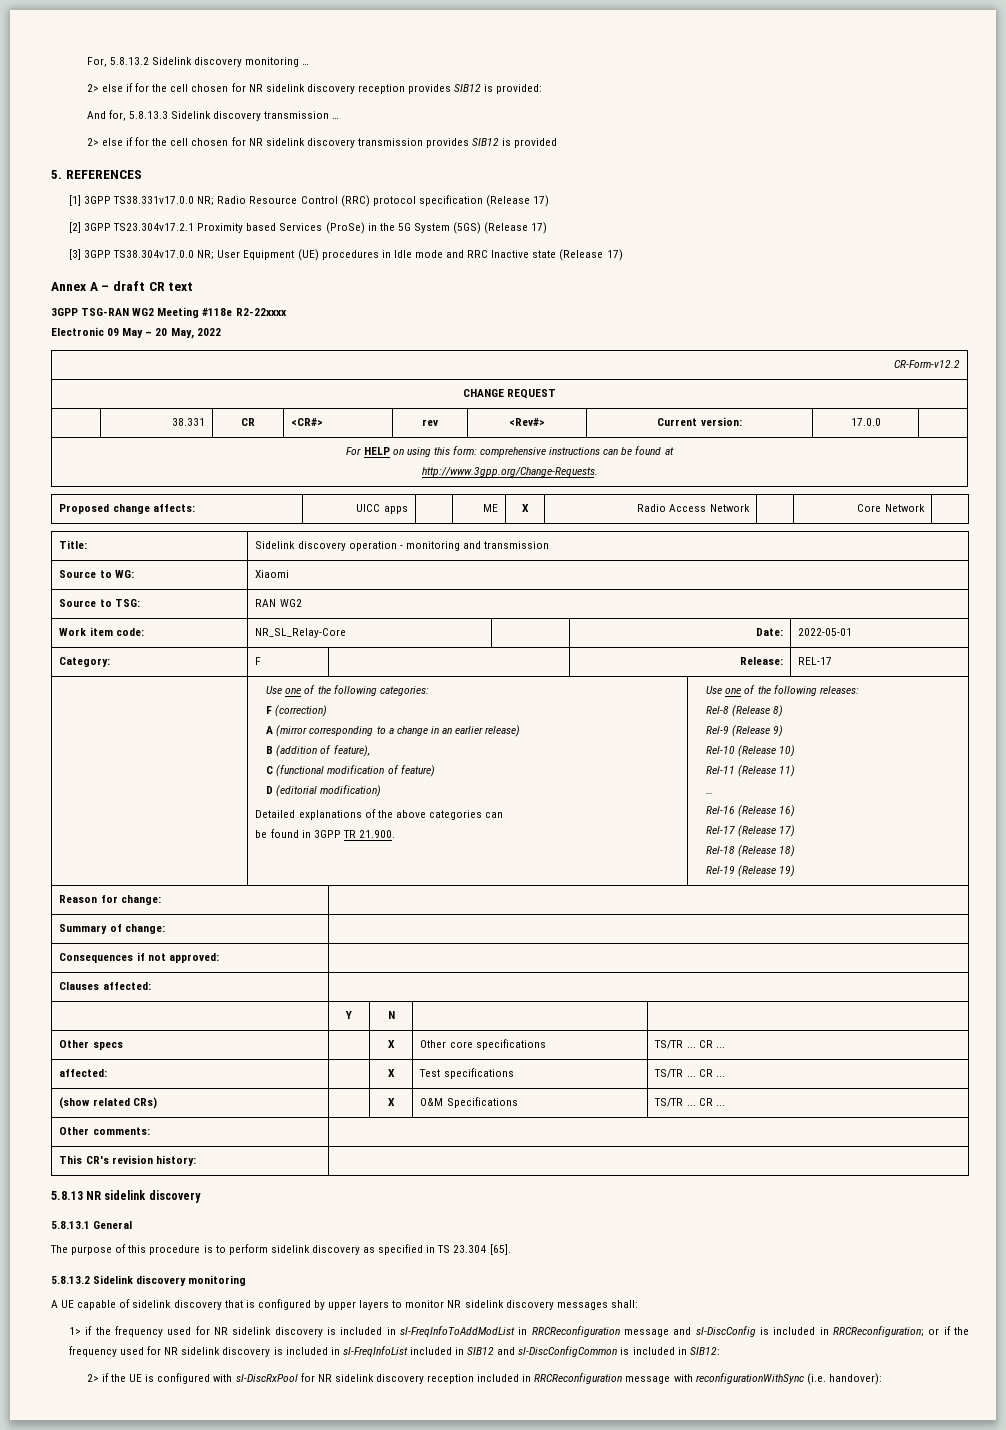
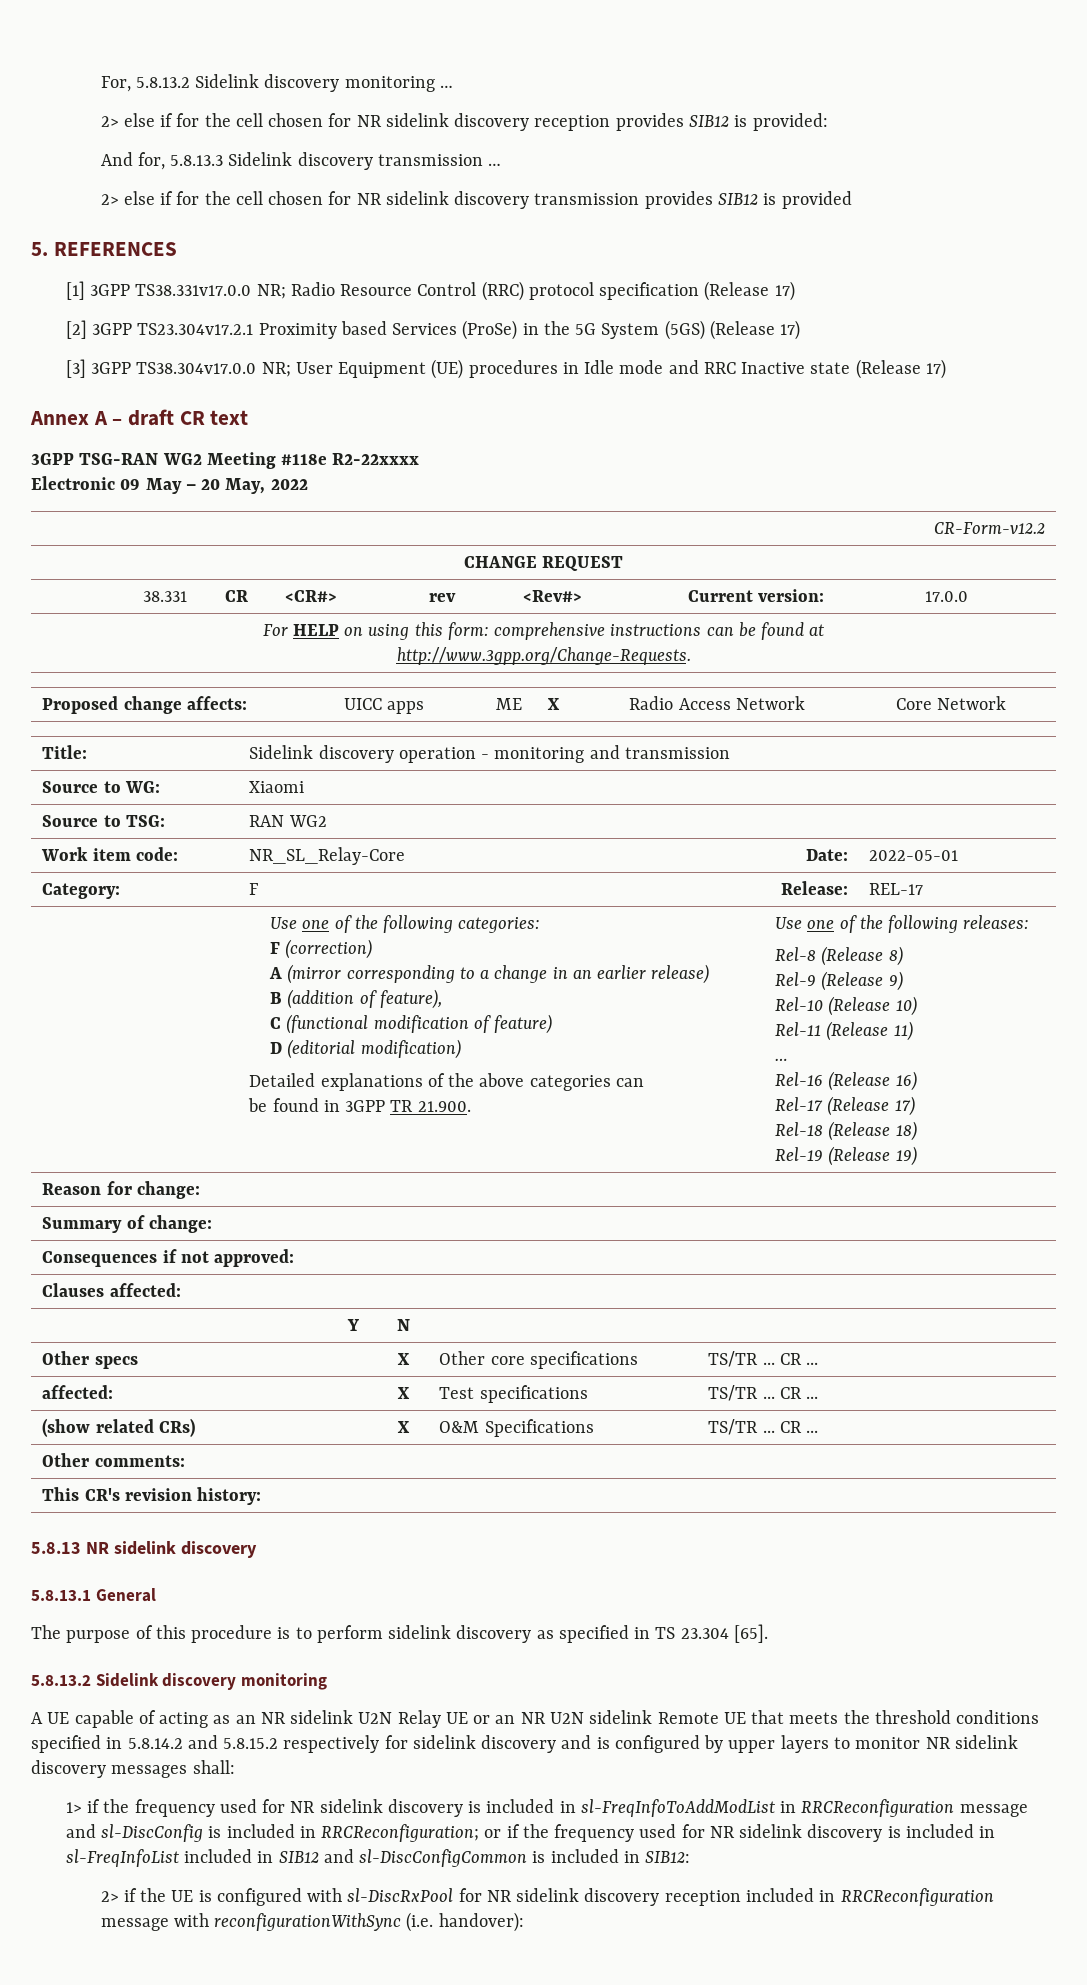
- A UE capable of sidelink discovery that is configured by upper layers to monitor NR sidelink discovery messages shall:
+ A UE capable of acting as an NR sidelink U2N Relay UE or an NR U2N sidelink Remote UE that meets the threshold conditions specified in 5.8.14.2 and 5.8.15.2 respectively for sidelink discovery and is configured by upper layers to monitor NR sidelink discovery messages shall:

